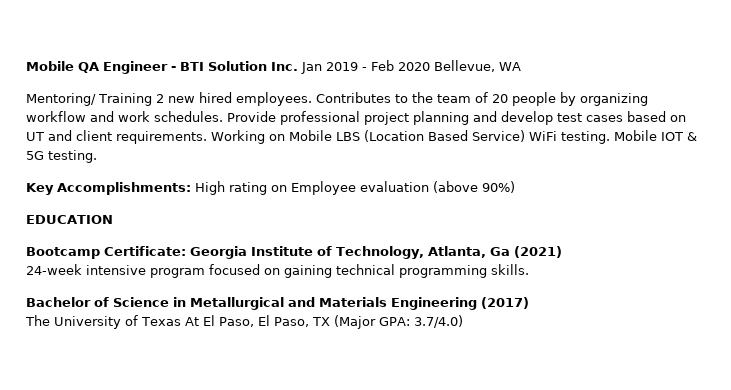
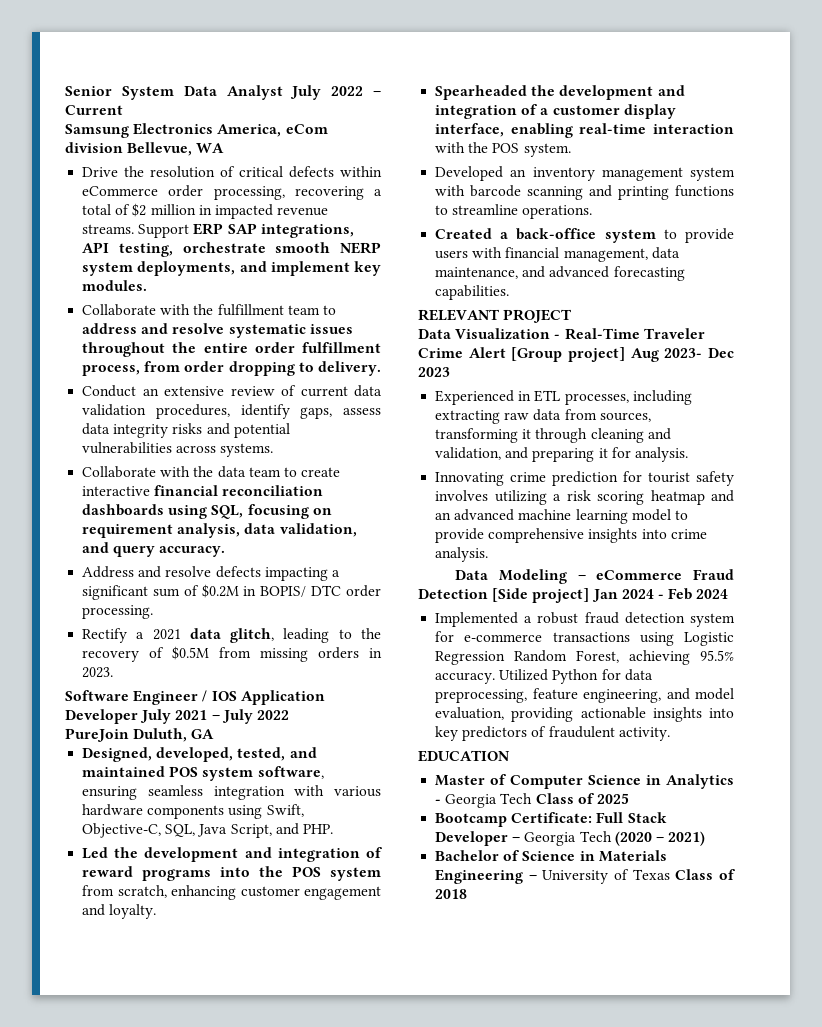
- Mobile QA Engineer - BTI Solution Inc. Jan 2019 - Feb 2020 Bellevue, WA
- Mentoring/ Training 2 new hired employees. Contributes to the team of 20 people by organizing workflow and work schedules. Provide professional project planning and develop test cases based on UT and client requirements. Working on Mobile LBS (Location Based Service) WiFi testing. Mobile IOT & 5G testing.
- Key Accomplishments: High rating on Employee evaluation (above 90%)
+ Senior System Data Analyst July 2022 – Current
+ Samsung Electronics America, eCom division Bellevue, WA
+ Drive the resolution of critical defects within eCommerce order processing, recovering a total of $2 million in impacted revenue streams. Support ERP SAP integrations, API testing, orchestrate smooth NERP system deployments, and implement key modules.
+ Collaborate with the fulfillment team to address and resolve systematic issues throughout the entire order fulfillment process, from order dropping to delivery.
+ Conduct an extensive review of current data validation procedures, identify gaps, assess data integrity risks and potential vulnerabilities across systems.
+ Collaborate with the data team to create interactive financial reconciliation dashboards using SQL, focusing on requirement analysis, data validation, and query accuracy.
+ Address and resolve defects impacting a significant sum of $0.2M in BOPIS/ DTC order processing.
+ Rectify a 2021 data glitch, leading to the recovery of $0.5M from missing orders in 2023.
+ Software Engineer / IOS Application Developer July 2021 – July 2022
+ PureJoin Duluth, GA
+ Designed, developed, tested, and maintained POS system software, ensuring seamless integration with various hardware components using Swift, Objective-C, SQL, Java Script, and PHP.
+ Led the development and integration of reward programs into the POS system from scratch, enhancing customer engagement and loyalty.
+ Spearheaded the development and integration of a customer display interface, enabling real-time interaction with the POS system.
+ Developed an inventory management system with barcode scanning and printing functions to streamline operations.
+ Created a back-office system to provide users with financial management, data maintenance, and advanced forecasting capabilities.
+ RELEVANT PROJECT
+ Data Visualization - Real-Time Traveler Crime Alert [Group project] Aug 2023- Dec 2023
+ Experienced in ETL processes, including extracting raw data from sources, transforming it through cleaning and validation, and preparing it for analysis.
+ Innovating crime prediction for tourist safety involves utilizing a risk scoring heatmap and an advanced machine learning model to provide comprehensive insights into crime analysis.
+ Data Modeling – eCommerce Fraud Detection [Side project] Jan 2024 - Feb 2024
+ Implemented a robust fraud detection system for e-commerce transactions using Logistic Regression Random Forest, achieving 95.5% accuracy. Utilized Python for data preprocessing, feature engineering, and model evaluation, providing actionable insights into key predictors of fraudulent activity.
  EDUCATION
- Bootcamp Certificate: Georgia Institute of Technology, Atlanta, Ga (2021)
- 24-week intensive program focused on gaining technical programming skills.
- Bachelor of Science in Metallurgical and Materials Engineering (2017)
- The University of Texas At El Paso, El Paso, TX (Major GPA: 3.7/4.0)
+ Master of Computer Science in Analytics - Georgia Tech Class of 2025
+ Bootcamp Certificate: Full Stack Developer – Georgia Tech (2020 – 2021)
+ Bachelor of Science in Materials Engineering – University of Texas Class of 2018

